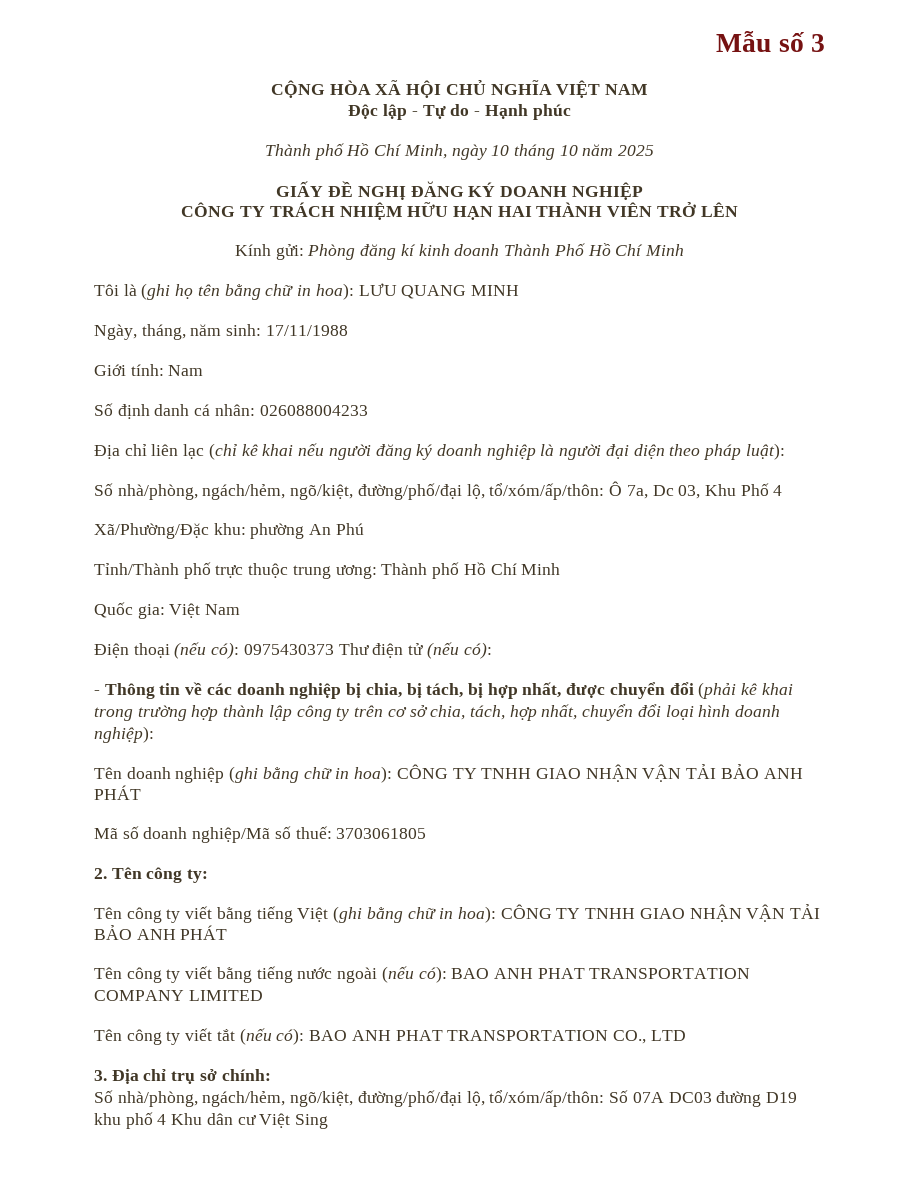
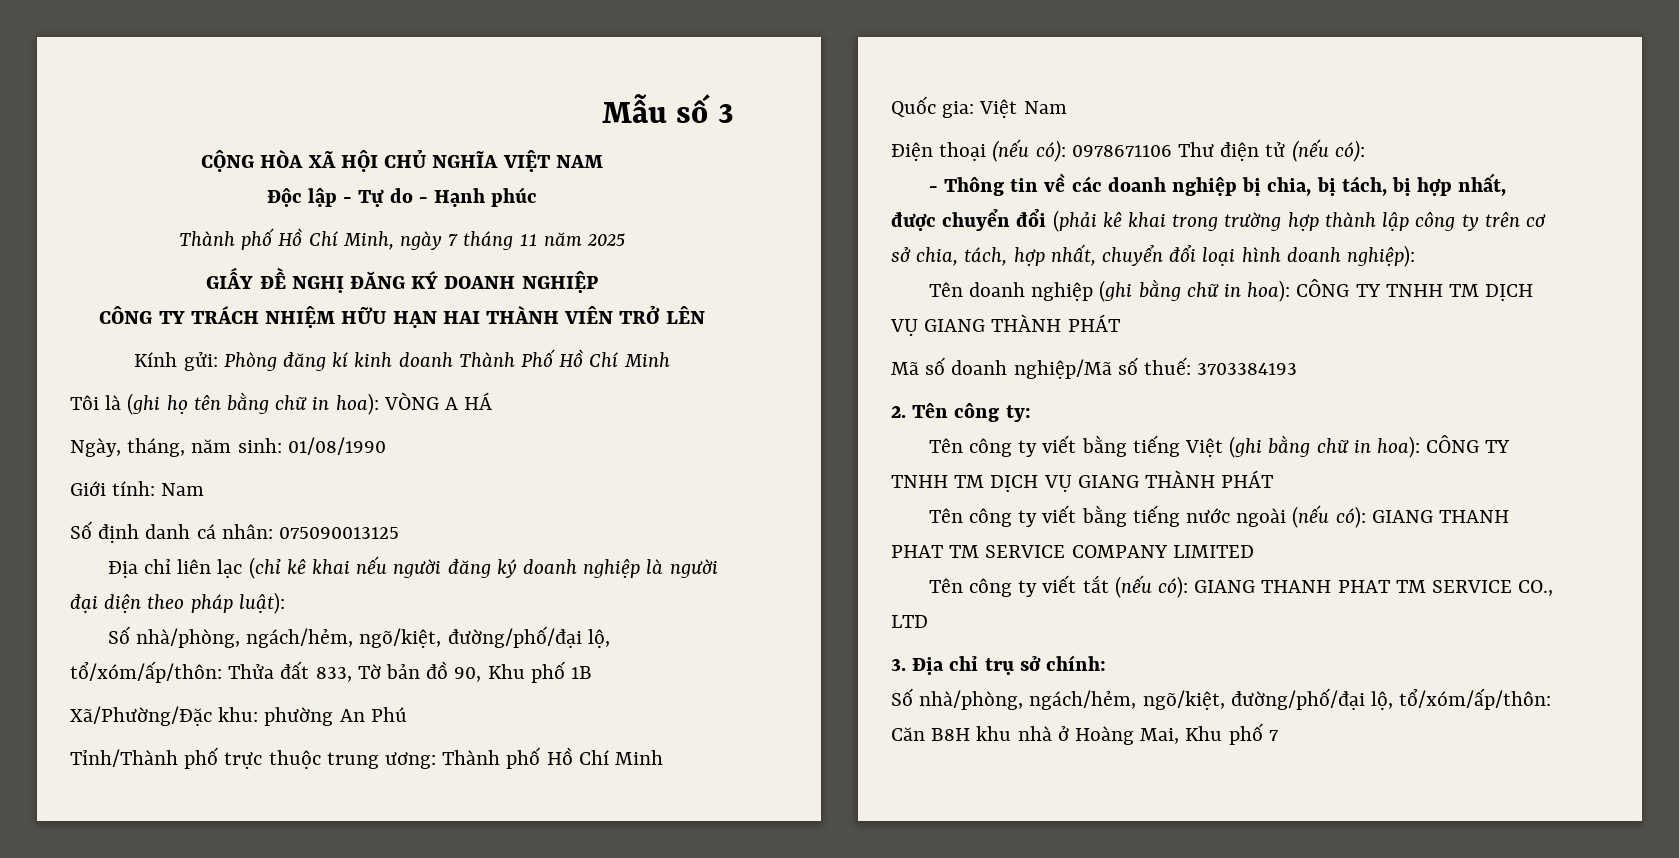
- Thành phố Hồ Chí Minh, ngày 10 tháng 10 năm 2025
+ Thành phố Hồ Chí Minh, ngày 7 tháng 11 năm 2025
- Tôi là (ghi họ tên bằng chữ in hoa): LƯU QUANG MINH
+ Tôi là (ghi họ tên bằng chữ in hoa): VÒNG A HÁ
- Ngày, tháng, năm sinh: 17/11/1988
+ Ngày, tháng, năm sinh: 01/08/1990
- Số định danh cá nhân: 026088004233
+ Số định danh cá nhân: 075090013125
- Số nhà/phòng, ngách/hẻm, ngõ/kiệt, đường/phố/đại lộ, tổ/xóm/ấp/thôn: Ô 7a, Dc 03, Khu Phố 4
+ Số nhà/phòng, ngách/hẻm, ngõ/kiệt, đường/phố/đại lộ, tổ/xóm/ấp/thôn: Thửa đất 833, Tờ bản đồ 90, Khu phố 1B
- Điện thoại (nếu có): 0975430373 Thư điện tử (nếu có):
+ Điện thoại (nếu có): 0978671106 Thư điện tử (nếu có):
- Tên doanh nghiệp (ghi bằng chữ in hoa): CÔNG TY TNHH GIAO NHẬN VẬN TẢI BẢO ANH PHÁT
+ Tên doanh nghiệp (ghi bằng chữ in hoa): CÔNG TY TNHH TM DỊCH VỤ GIANG THÀNH PHÁT
- Mã số doanh nghiệp/Mã số thuế: 3703061805
+ Mã số doanh nghiệp/Mã số thuế: 3703384193
- Tên công ty viết bằng tiếng Việt (ghi bằng chữ in hoa): CÔNG TY TNHH GIAO NHẬN VẬN TẢI BẢO ANH PHÁT
+ Tên công ty viết bằng tiếng Việt (ghi bằng chữ in hoa): CÔNG TY TNHH TM DỊCH VỤ GIANG THÀNH PHÁT
- Tên công ty viết bằng tiếng nước ngoài (nếu có): BAO ANH PHAT TRANSPORTATION COMPANY LIMITED
+ Tên công ty viết bằng tiếng nước ngoài (nếu có): GIANG THANH PHAT TM SERVICE COMPANY LIMITED
- Tên công ty viết tắt (nếu có): BAO ANH PHAT TRANSPORTATION CO., LTD
+ Tên công ty viết tắt (nếu có): GIANG THANH PHAT TM SERVICE CO., LTD
- Số nhà/phòng, ngách/hẻm, ngõ/kiệt, đường/phố/đại lộ, tổ/xóm/ấp/thôn: Số 07A DC03 đường D19 khu phố 4 Khu dân cư Việt Sing
+ Số nhà/phòng, ngách/hẻm, ngõ/kiệt, đường/phố/đại lộ, tổ/xóm/ấp/thôn: Căn B8H khu nhà ở Hoàng Mai, Khu phố 7

